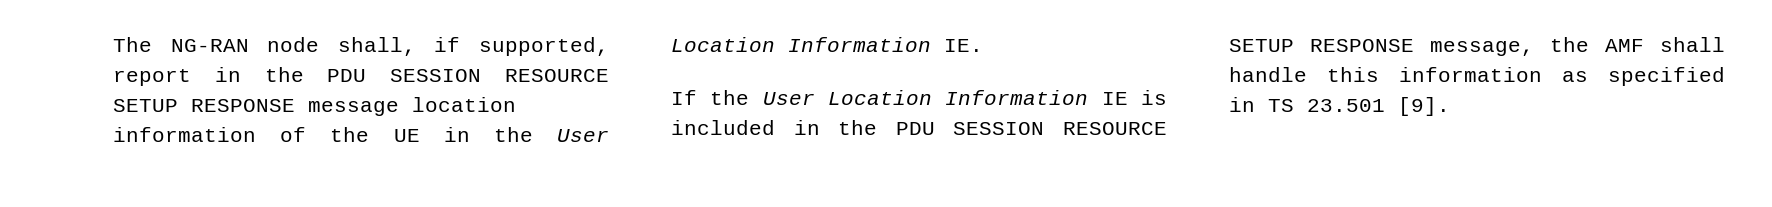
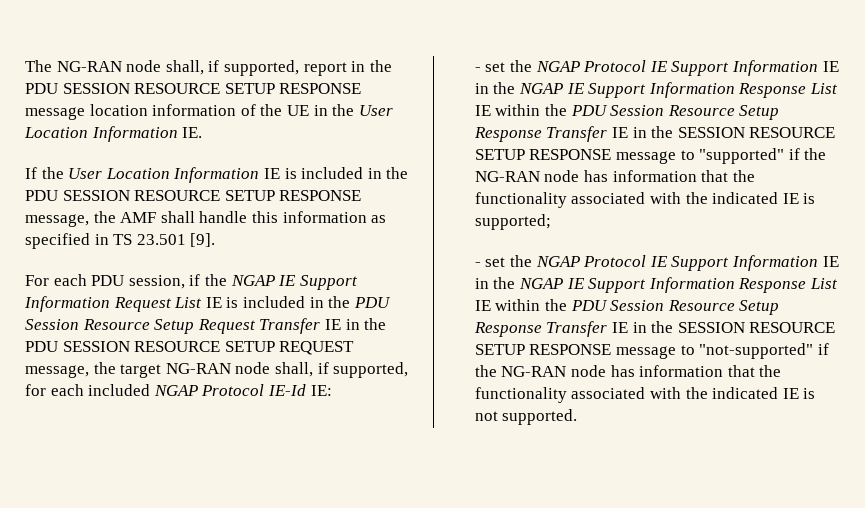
+ For each PDU session, if the NGAP IE Support Information Request List IE is included in the PDU Session Resource Setup Request Transfer IE in the PDU SESSION RESOURCE SETUP REQUEST message, the target NG-RAN node shall, if supported, for each included NGAP Protocol IE-Id IE:
+ - set the NGAP Protocol IE Support Information IE in the NGAP IE Support Information Response List IE within the PDU Session Resource Setup Response Transfer IE in the SESSION RESOURCE SETUP RESPONSE message to "supported" if the NG-RAN node has information that the functionality associated with the indicated IE is supported;
+ - set the NGAP Protocol IE Support Information IE in the NGAP IE Support Information Response List IE within the PDU Session Resource Setup Response Transfer IE in the SESSION RESOURCE SETUP RESPONSE message to "not-supported" if the NG-RAN node has information that the functionality associated with the indicated IE is not supported.

